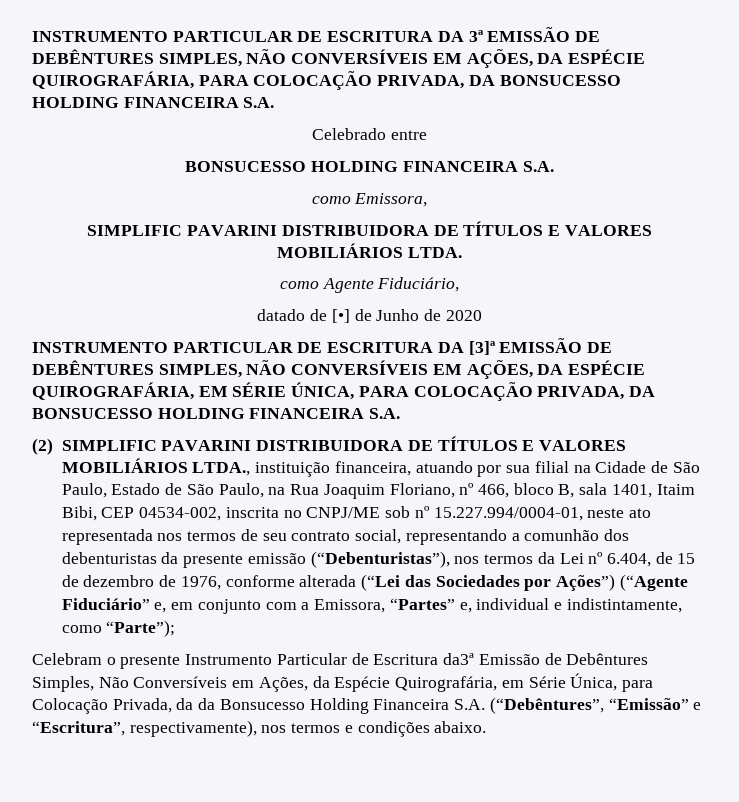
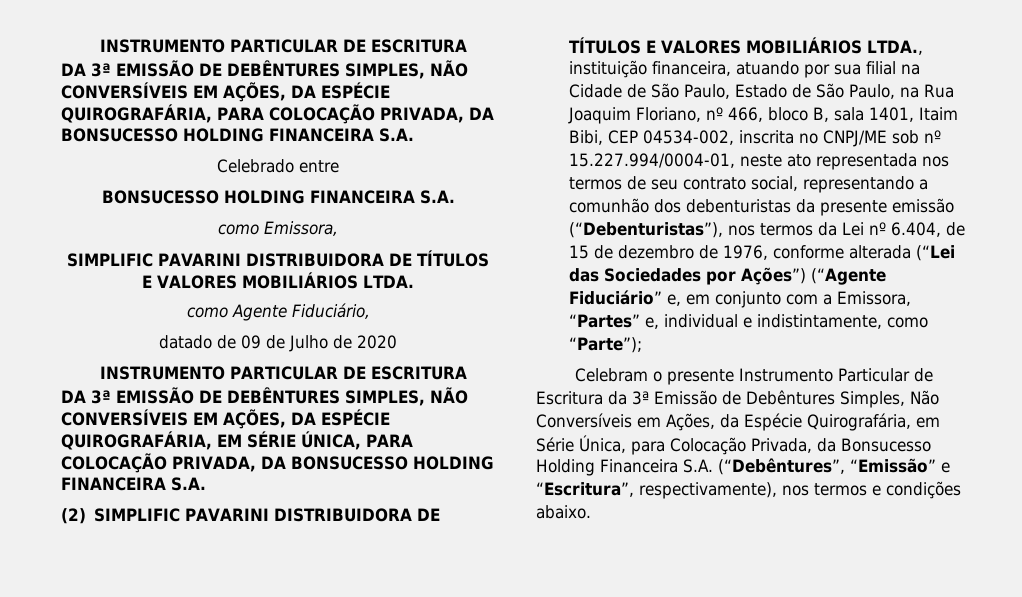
- datado de [•] de Junho de 2020
+ datado de 09 de Julho de 2020
- INSTRUMENTO PARTICULAR DE ESCRITURA DA [3]ª EMISSÃO DE DEBÊNTURES SIMPLES, NÃO CONVERSÍVEIS EM AÇÕES, DA ESPÉCIE QUIROGRAFÁRIA, EM SÉRIE ÚNICA, PARA COLOCAÇÃO PRIVADA, DA BONSUCESSO HOLDING FINANCEIRA S.A.
+ INSTRUMENTO PARTICULAR DE ESCRITURA DA 3ª EMISSÃO DE DEBÊNTURES SIMPLES, NÃO CONVERSÍVEIS EM AÇÕES, DA ESPÉCIE QUIROGRAFÁRIA, EM SÉRIE ÚNICA, PARA COLOCAÇÃO PRIVADA, DA BONSUCESSO HOLDING FINANCEIRA S.A.
- Celebram o presente Instrumento Particular de Escritura da3ª Emissão de Debêntures Simples, Não Conversíveis em Ações, da Espécie Quirografária, em Série Única, para Colocação Privada, da da Bonsucesso Holding Financeira S.A. (“Debêntures”, “Emissão” e “Escritura”, respectivamente), nos termos e condições abaixo.
+ Celebram o presente Instrumento Particular de Escritura da 3ª Emissão de Debêntures Simples, Não Conversíveis em Ações, da Espécie Quirografária, em Série Única, para Colocação Privada, da Bonsucesso Holding Financeira S.A. (“Debêntures”, “Emissão” e “Escritura”, respectivamente), nos termos e condições abaixo.

